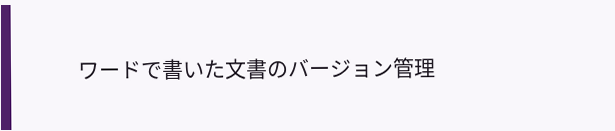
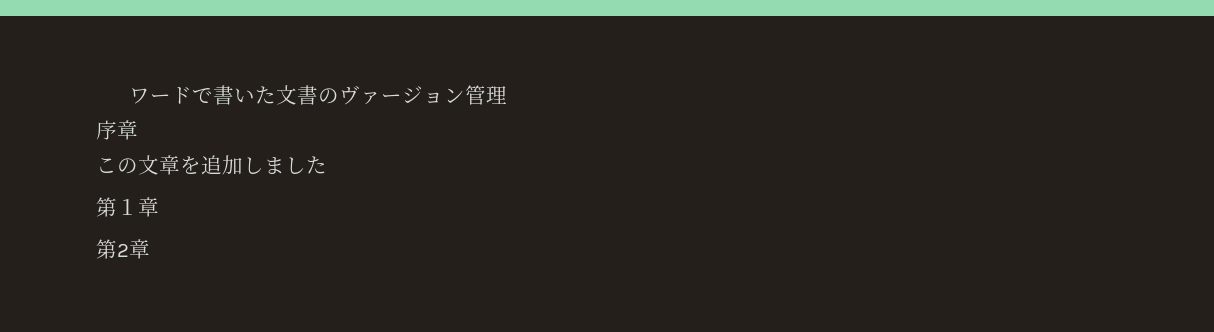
- ワードで書いた文書のバージョン管理
+ ワードで書いた文書のヴァージョン管理
+ 序章
+ この文章を追加しました
+ 第１章
+ 第2章

